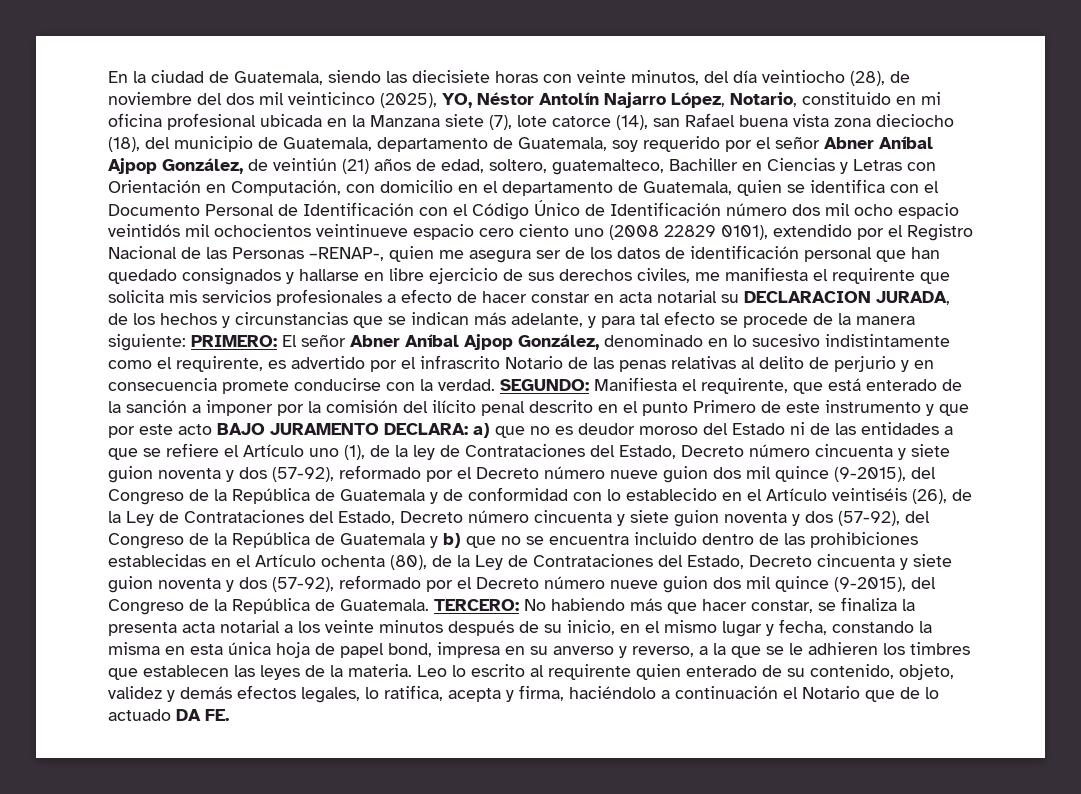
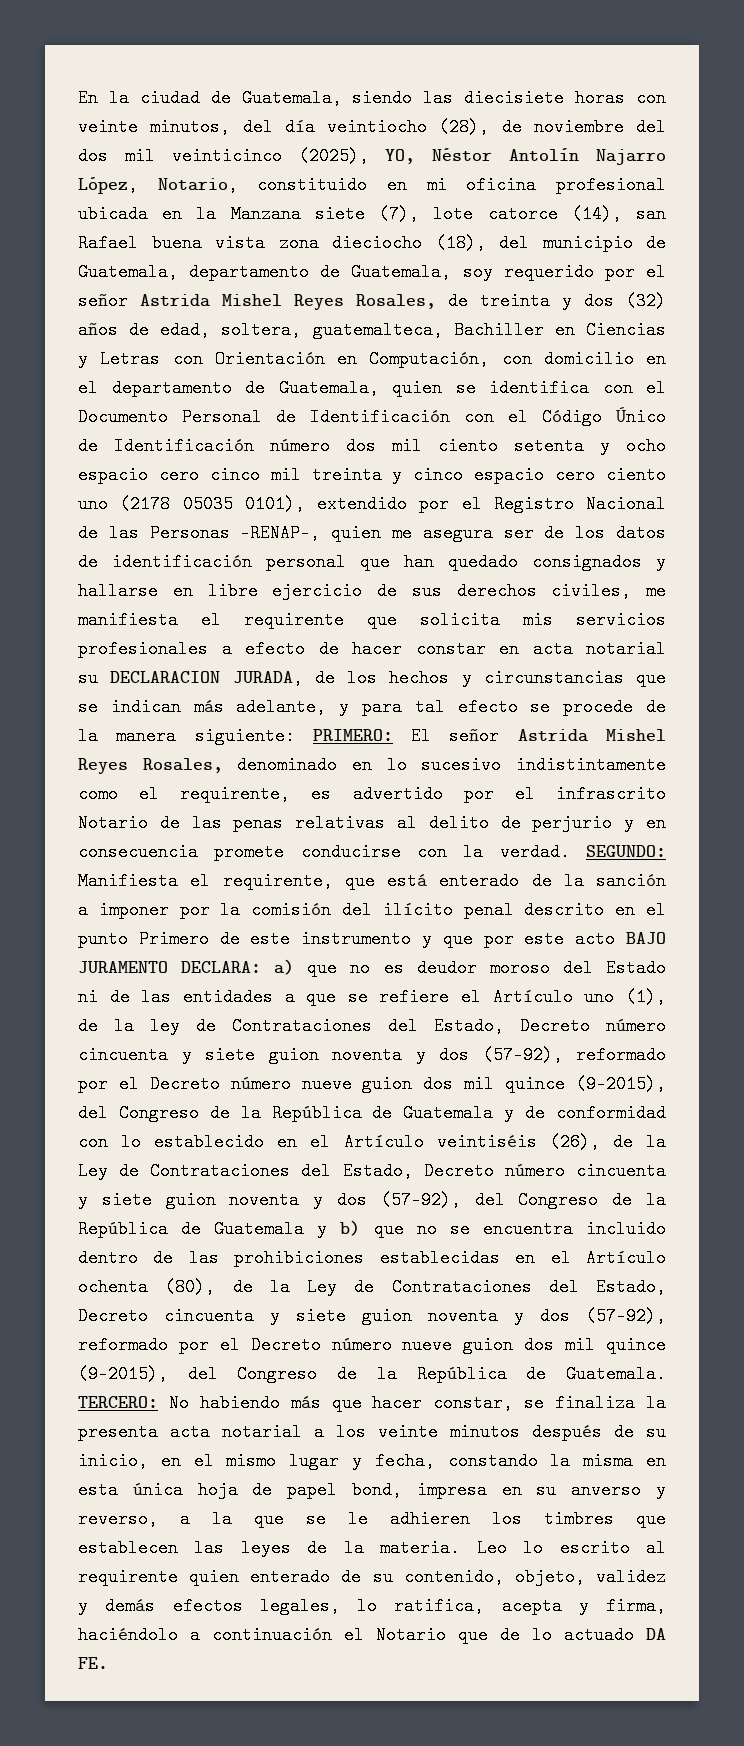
- En la ciudad de Guatemala, siendo las diecisiete horas con veinte minutos, del día veintiocho (28), de noviembre del dos mil veinticinco (2025), YO, Néstor Antolín Najarro López, Notario, constituido en mi oficina profesional ubicada en la Manzana siete (7), lote catorce (14), san Rafael buena vista zona dieciocho (18), del municipio de Guatemala, departamento de Guatemala, soy requerido por el señor Abner Aníbal Ajpop González, de veintiún (21) años de edad, soltero, guatemalteco, Bachiller en Ciencias y Letras con Orientación en Computación, con domicilio en el departamento de Guatemala, quien se identifica con el Documento Personal de Identificación con el Código Único de Identificación número dos mil ocho espacio veintidós mil ochocientos veintinueve espacio cero ciento uno (2008 22829 0101), extendido por el Registro Nacional de las Personas –RENAP-, quien me asegura ser de los datos de identificación personal que han quedado consignados y hallarse en libre ejercicio de sus derechos civiles, me manifiesta el requirente que solicita mis servicios profesionales a efecto de hacer constar en acta notarial su DECLARACION JURADA, de los hechos y circunstancias que se indican más adelante, y para tal efecto se procede de la manera siguiente:
+ En la ciudad de Guatemala, siendo las diecisiete horas con veinte minutos, del día veintiocho (28), de noviembre del dos mil veinticinco (2025), YO, Néstor Antolín Najarro López, Notario, constituido en mi oficina profesional ubicada en la Manzana siete (7), lote catorce (14), san Rafael buena vista zona dieciocho (18), del municipio de Guatemala, departamento de Guatemala, soy requerido por el señor Astrida Mishel Reyes Rosales, de treinta y dos (32) años de edad, soltera, guatemalteca, Bachiller en Ciencias y Letras con Orientación en Computación, con domicilio en el departamento de Guatemala, quien se identifica con el Documento Personal de Identificación con el Código Único de Identificación número dos mil ciento setenta y ocho espacio cero cinco mil treinta y cinco espacio cero ciento uno (2178 05035 0101), extendido por el Registro Nacional de las Personas –RENAP-, quien me asegura ser de los datos de identificación personal que han quedado consignados y hallarse en libre ejercicio de sus derechos civiles, me manifiesta el requirente que solicita mis servicios profesionales a efecto de hacer constar en acta notarial su DECLARACION JURADA, de los hechos y circunstancias que se indican más adelante, y para tal efecto se procede de la manera siguiente:
- El señor Abner Aníbal Ajpop González, denominado en lo sucesivo indistintamente como el requirente, es advertido por el infrascrito Notario de las penas relativas al delito de perjurio y en consecuencia promete conducirse con la verdad.
+ El señor Astrida Mishel Reyes Rosales, denominado en lo sucesivo indistintamente como el requirente, es advertido por el infrascrito Notario de las penas relativas al delito de perjurio y en consecuencia promete conducirse con la verdad.

